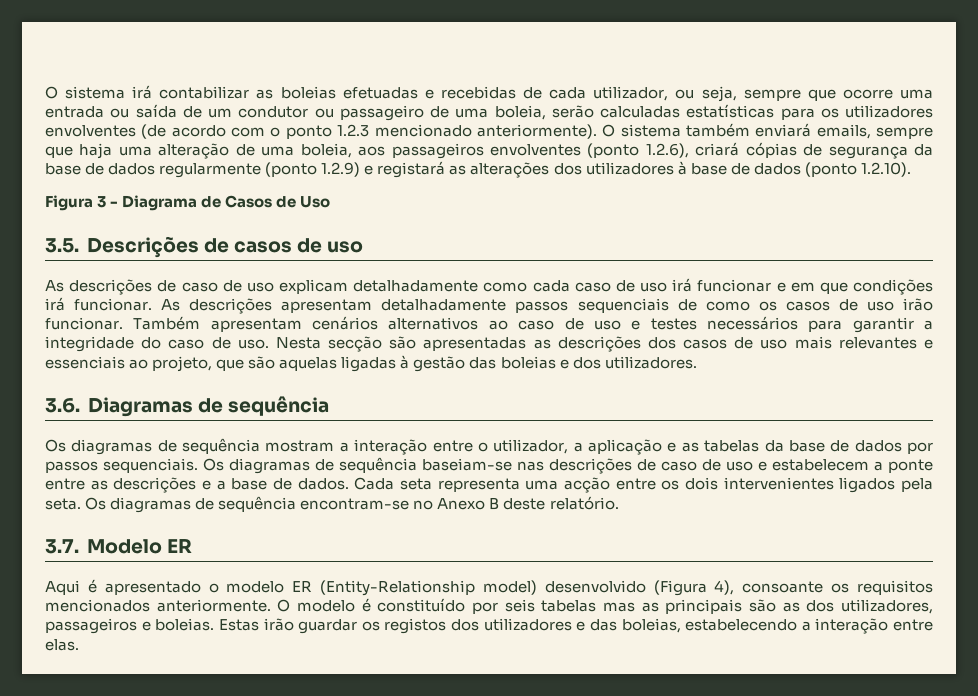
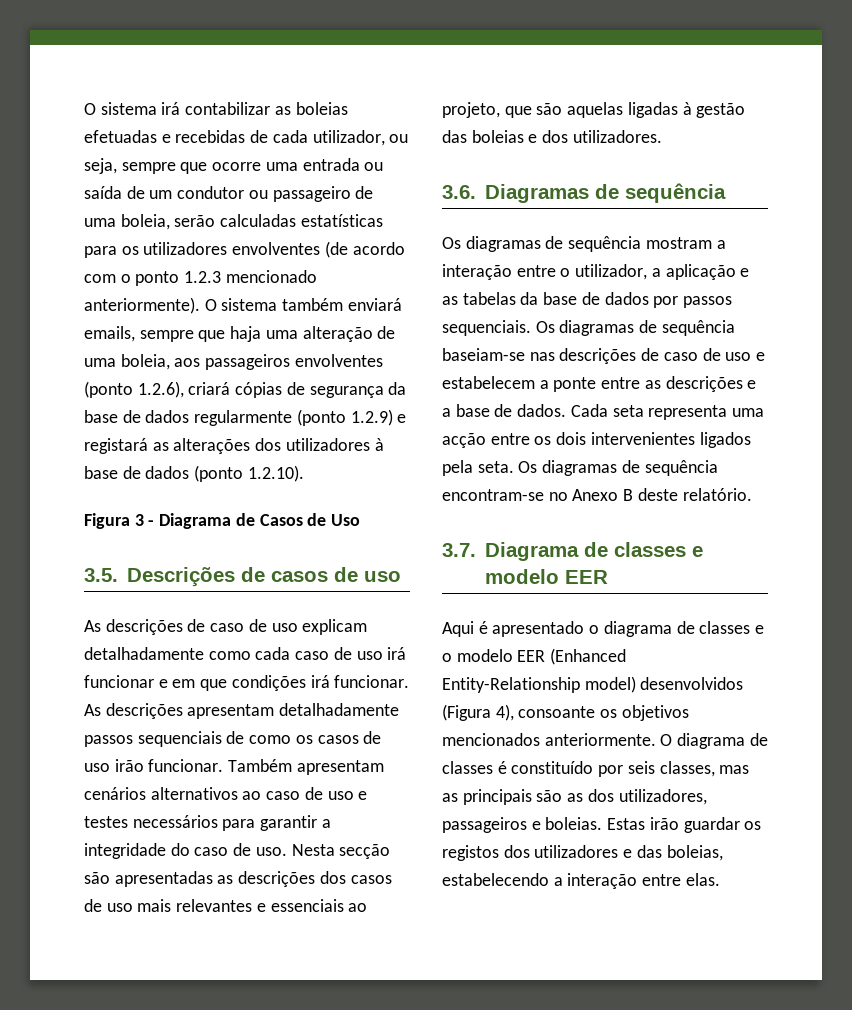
- 3.7. Modelo ER
- Aqui é apresentado o modelo ER (Entity-Relationship model) desenvolvido (Figura 4), consoante os requisitos mencionados anteriormente.
+ 3.7. Diagrama de classes e modelo EER
+ Aqui é apresentado o diagrama de classes e o modelo EER (Enhanced Entity-Relationship model) desenvolvidos (Figura 4), consoante os objetivos mencionados anteriormente.
- O modelo é constituído por seis tabelas mas as principais são as dos utilizadores, passageiros e boleias.
+ O diagrama de classes é constituído por seis classes, mas as principais são as dos utilizadores, passageiros e boleias.

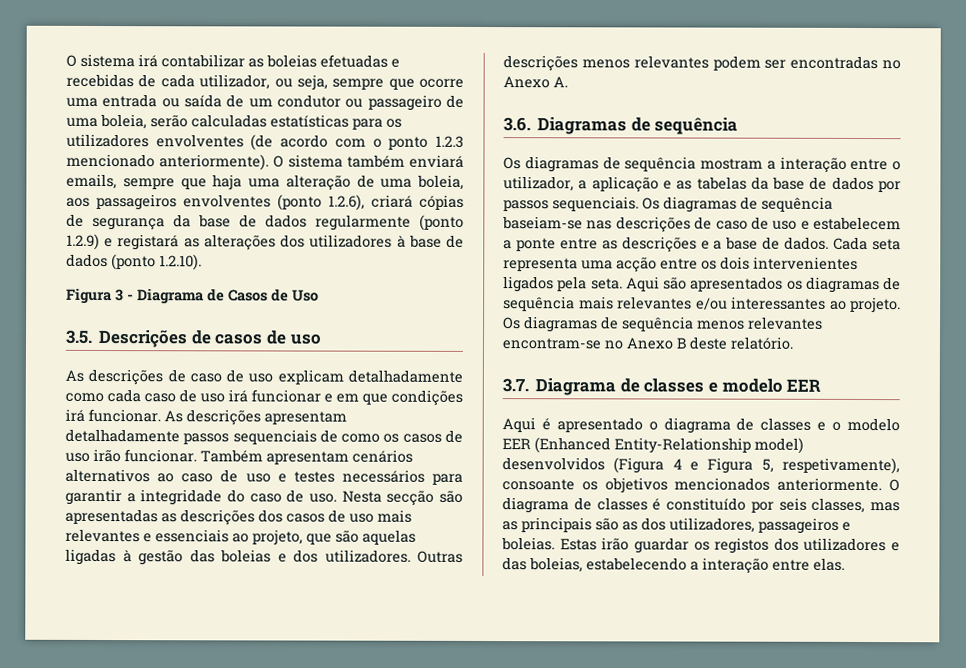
+ Outras descrições menos relevantes podem ser encontradas no Anexo A.
- Os diagramas de sequência encontram-se no Anexo B deste relatório.
+ Aqui são apresentados os diagramas de sequência mais relevantes e/ou interessantes ao projeto. Os diagramas de sequência menos relevantes encontram-se no Anexo B deste relatório.
- Aqui é apresentado o diagrama de classes e o modelo EER (Enhanced Entity-Relationship model) desenvolvidos (Figura 4), consoante os objetivos mencionados anteriormente.
+ Aqui é apresentado o diagrama de classes e o modelo EER (Enhanced Entity-Relationship model) desenvolvidos (Figura 4 e Figura 5, respetivamente), consoante os objetivos mencionados anteriormente.

